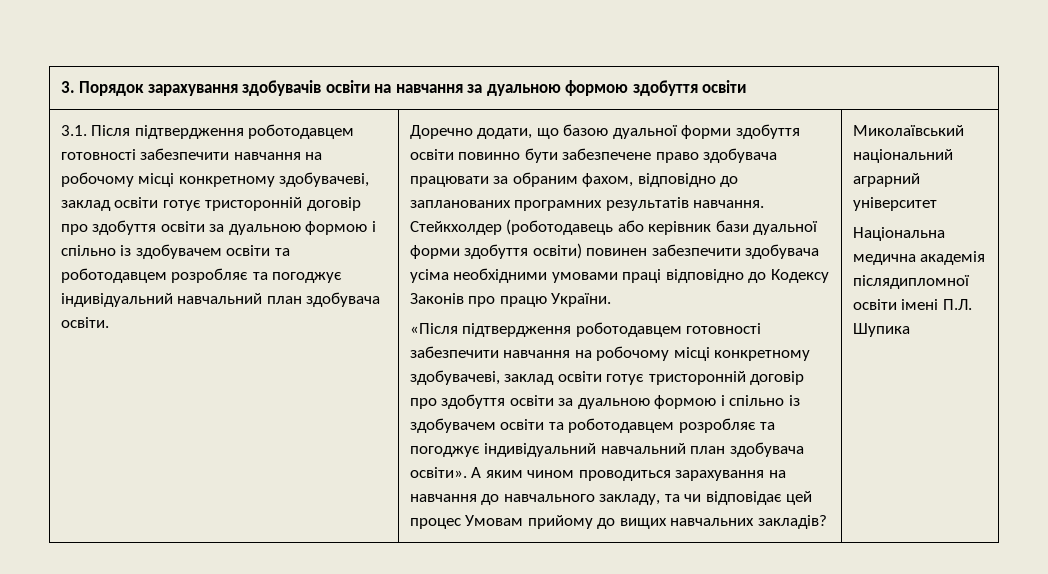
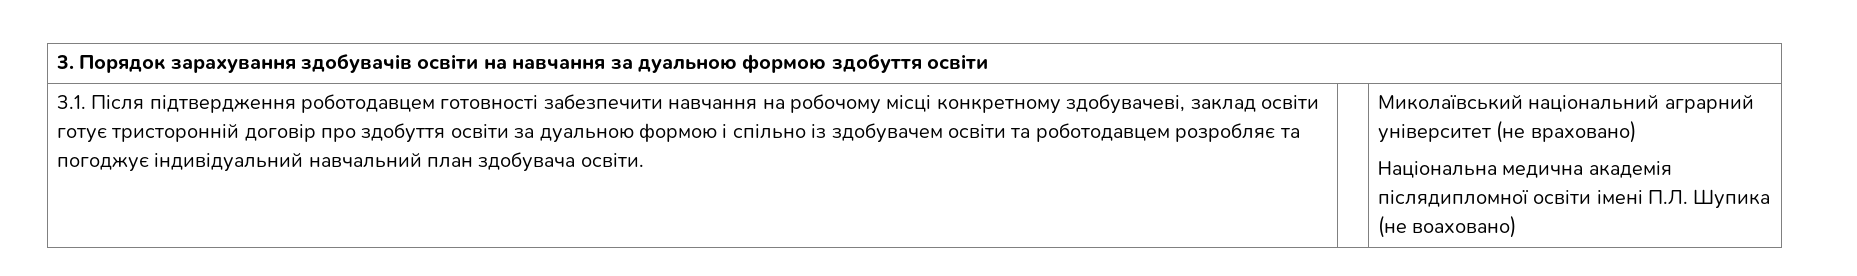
- Доречно додати, що базою дуальної форми здобуття освіти повинно бути забезпечене право здобувача працювати за обраним фахом, відповідно до запланованих програмних результатів навчання. Стейкхолдер (роботодавець або керівник бази дуальної форми здобуття освіти) повинен забезпечити здобувача усіма необхідними умовами праці відповідно до Кодексу Законів про працю України.
- «Після підтвердження роботодавцем готовності забезпечити навчання на робочому місці конкретному здобувачеві, заклад освіти готує тристоронній договір про здобуття освіти за дуальною формою і спільно із здобувачем освіти та роботодавцем розробляє та погоджує індивідуальний навчальний план здобувача освіти». А яким чином проводиться зарахування на навчання до навчального закладу, та чи відповідає цей процес Умовам прийому до вищих навчальних закладів?
- Миколаївський національний аграрний університет
+ Миколаївський національний аграрний університет (не враховано)
- Національна медична академія післядипломної освіти імені П.Л. Шупика
+ Національна медична академія післядипломної освіти імені П.Л. Шупика (не воаховано)

